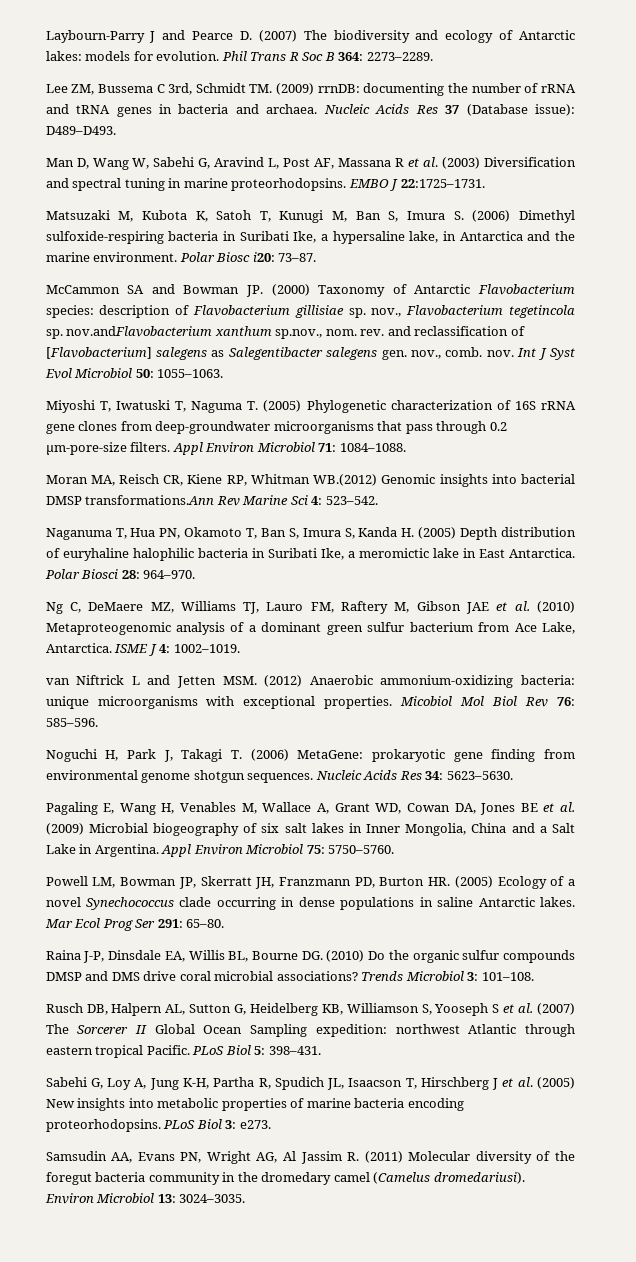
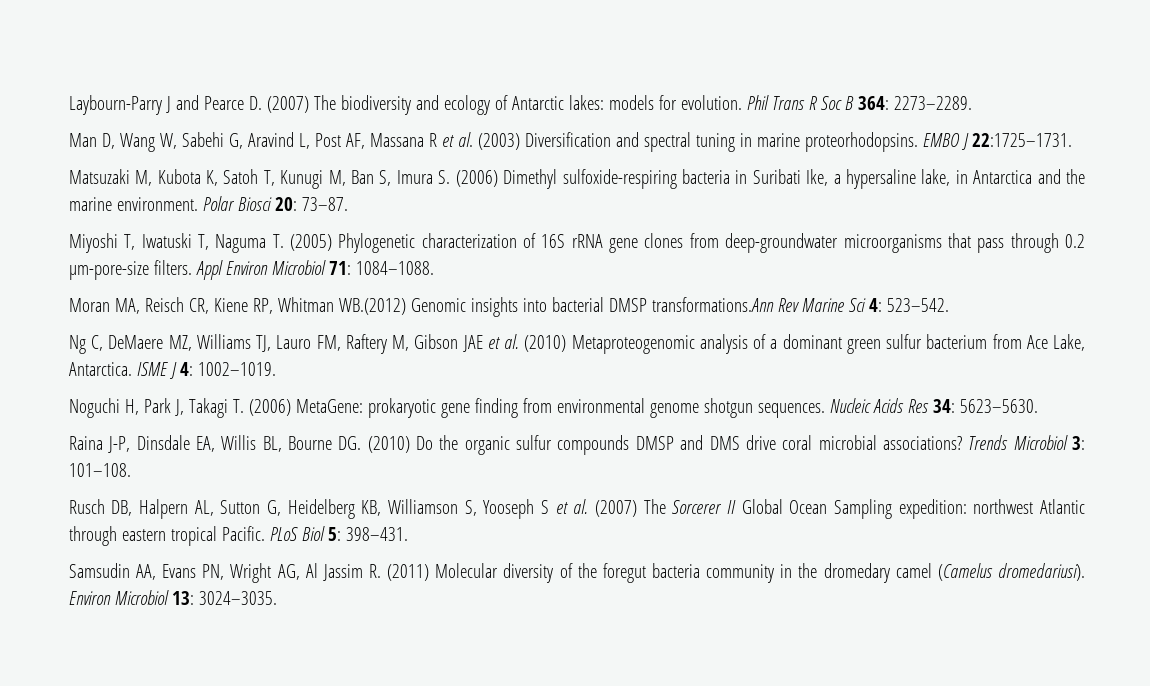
- Lee ZM, Bussema C 3rd, Schmidt TM. (2009) rrnDB: documenting the number of rRNA and tRNA genes in bacteria and archaea. Nucleic Acids Res 37 (Database issue): D489–D493.
- Polar Biosc i20: 73–87.
+ Polar Biosci 20: 73–87.
- McCammon SA and Bowman JP. (2000) Taxonomy of Antarctic Flavobacterium species: description of Flavobacterium gillisiae sp. nov., Flavobacterium tegetincola sp. nov.andFlavobacterium xanthum sp.nov., nom. rev. and reclassification of [Flavobacterium] salegens as Salegentibacter salegens gen. nov., comb. nov. Int J Syst Evol Microbiol 50: 1055–1063.
- Naganuma T, Hua PN, Okamoto T, Ban S, Imura S, Kanda H. (2005) Depth distribution of euryhaline halophilic bacteria in Suribati Ike, a meromictic lake in East Antarctica. Polar Biosci 28: 964–970.
- van Niftrick L and Jetten MSM. (2012) Anaerobic ammonium-oxidizing bacteria: unique microorganisms with exceptional properties. Micobiol Mol Biol Rev 76: 585–596.
- Pagaling E, Wang H, Venables M, Wallace A, Grant WD, Cowan DA, Jones BE et al. (2009) Microbial biogeography of six salt lakes in Inner Mongolia, China and a Salt Lake in Argentina. Appl Environ Microbiol 75: 5750–5760.
- Powell LM, Bowman JP, Skerratt JH, Franzmann PD, Burton HR. (2005) Ecology of a novel Synechococcus clade occurring in dense populations in saline Antarctic lakes. Mar Ecol Prog Ser 291: 65–80.
- Sabehi G, Loy A, Jung K-H, Partha R, Spudich JL, Isaacson T, Hirschberg J et al. (2005) New insights into metabolic properties of marine bacteria encoding proteorhodopsins. PLoS Biol 3: e273.

